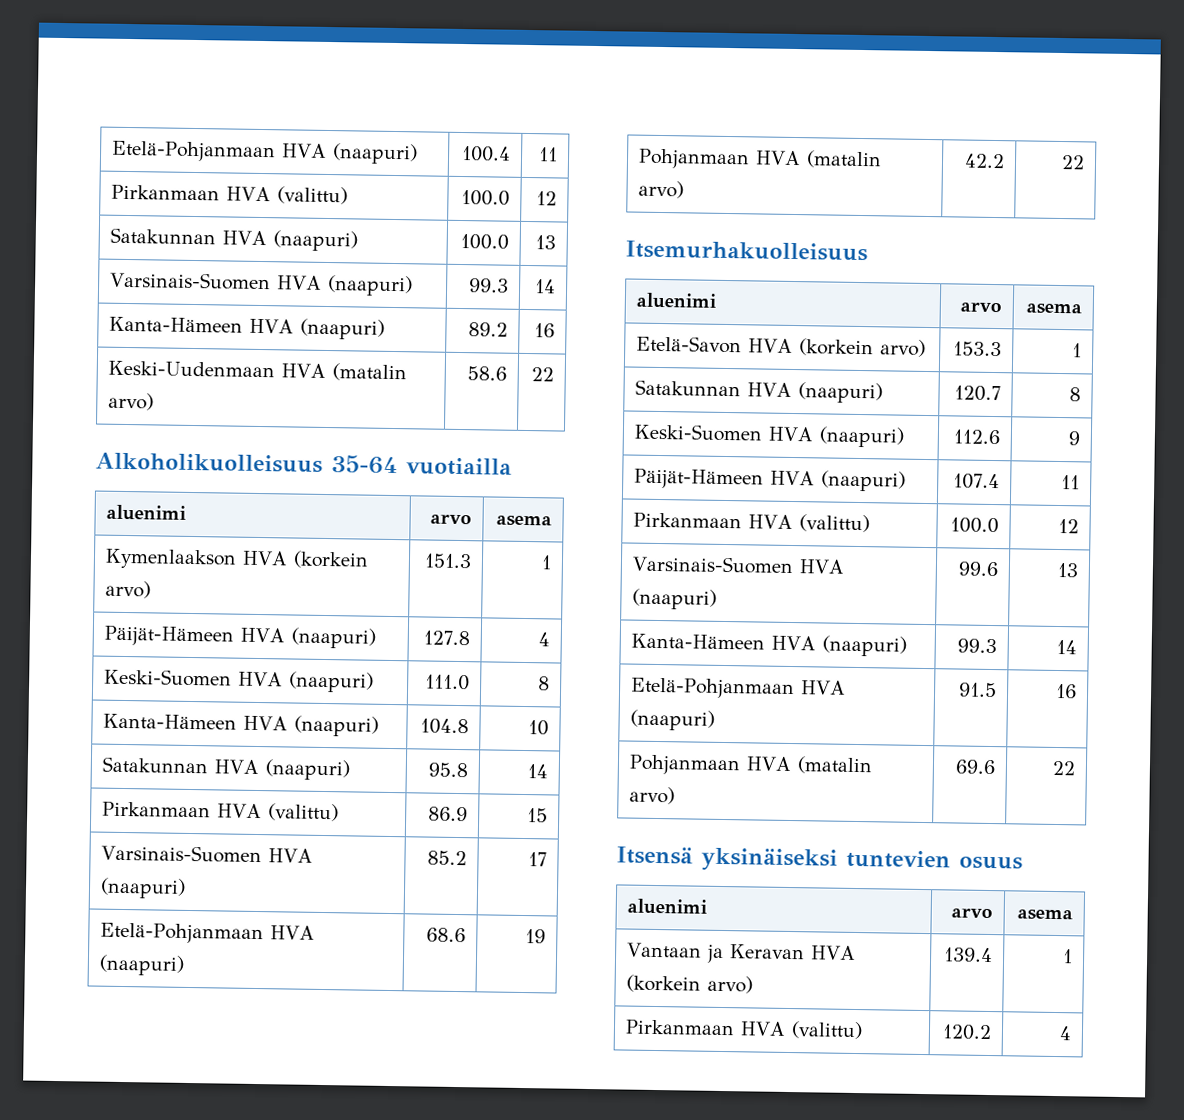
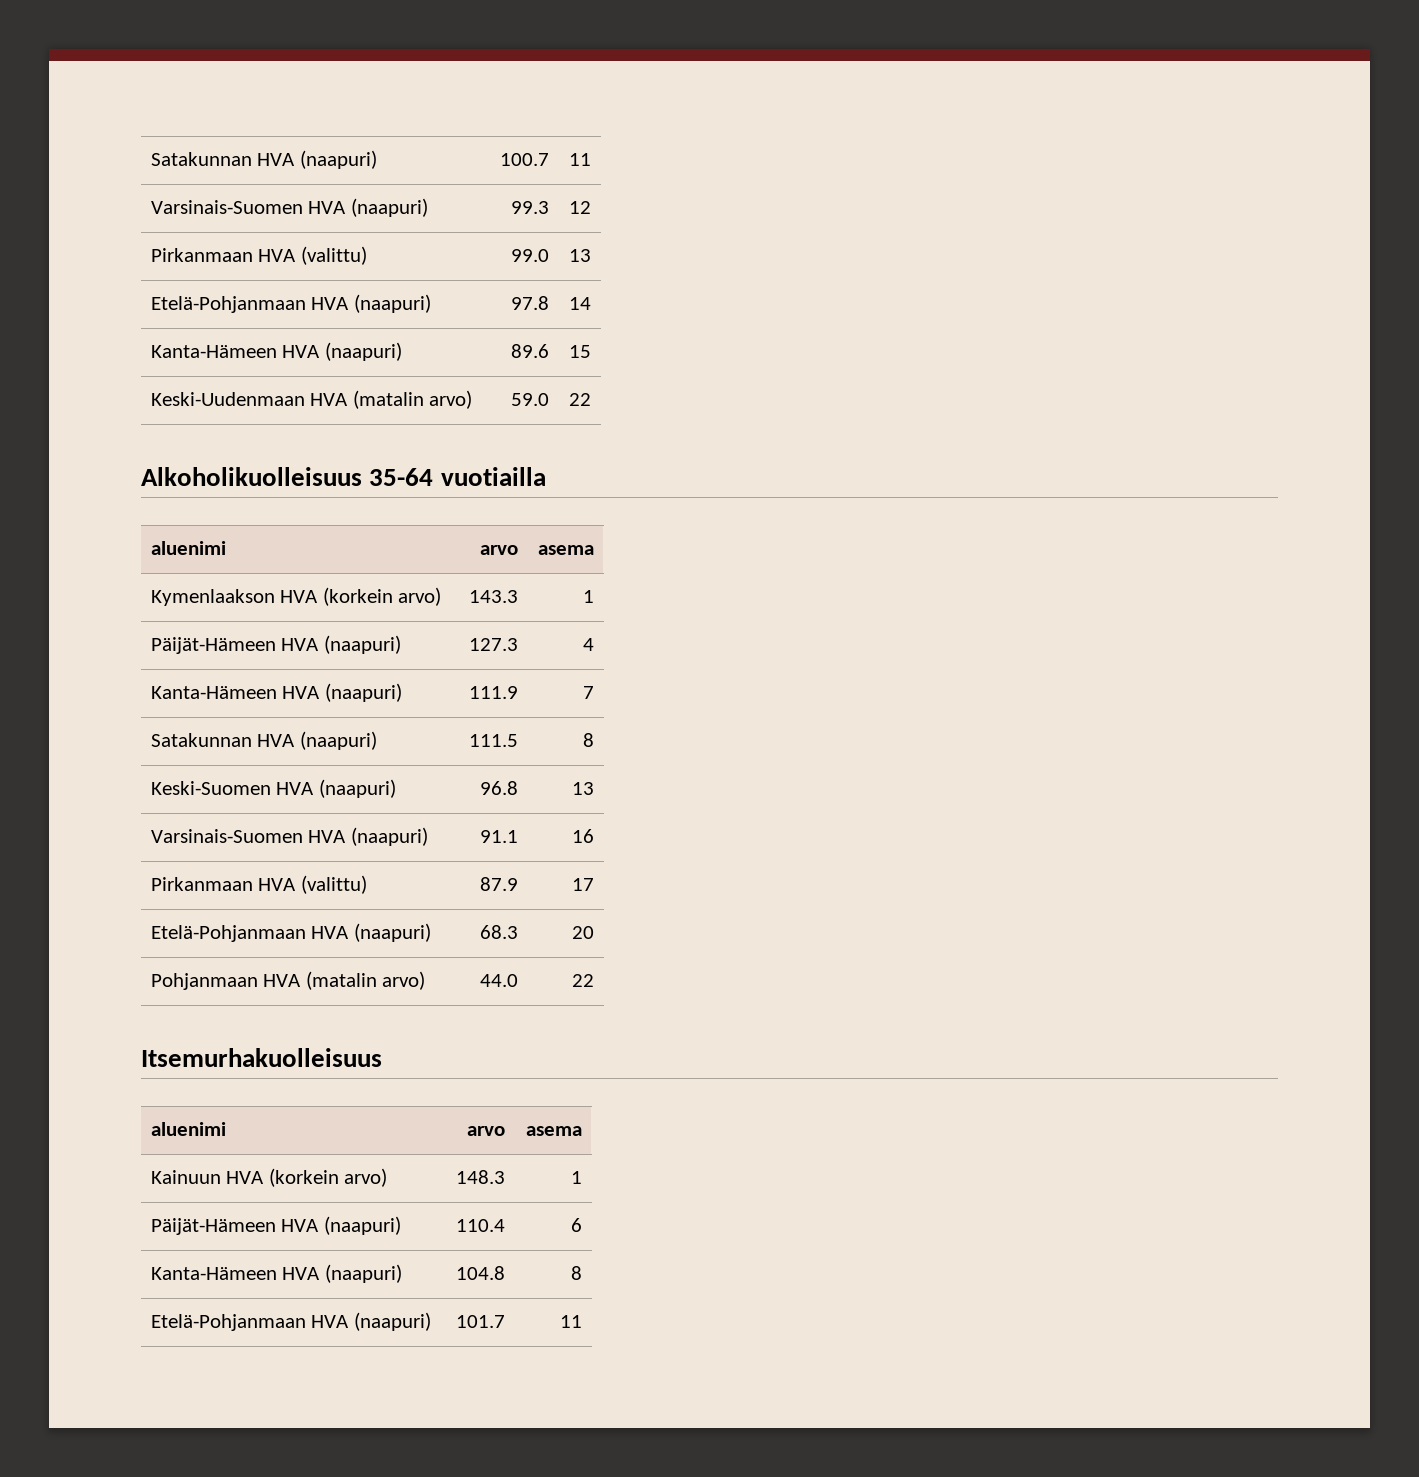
- Etelä-Pohjanmaan HVA (naapuri) | 100.4 | 11
- Pirkanmaan HVA (valittu) | 100.0 | 12
- Satakunnan HVA (naapuri) | 100.0 | 13
+ Satakunnan HVA (naapuri) | 100.7 | 11
- Varsinais-Suomen HVA (naapuri) | 99.3 | 14
+ Varsinais-Suomen HVA (naapuri) | 99.3 | 12
+ Pirkanmaan HVA (valittu) | 99.0 | 13
+ Etelä-Pohjanmaan HVA (naapuri) | 97.8 | 14
- Kanta-Hämeen HVA (naapuri) | 89.2 | 16
+ Kanta-Hämeen HVA (naapuri) | 89.6 | 15
- Keski-Uudenmaan HVA (matalin arvo) | 58.6 | 22
+ Keski-Uudenmaan HVA (matalin arvo) | 59.0 | 22
- Kymenlaakson HVA (korkein arvo) | 151.3 | 1
- Päijät-Hämeen HVA (naapuri) | 127.8 | 4
- Keski-Suomen HVA (naapuri) | 111.0 | 8
- Kanta-Hämeen HVA (naapuri) | 104.8 | 10
- Satakunnan HVA (naapuri) | 95.8 | 14
- Pirkanmaan HVA (valittu) | 86.9 | 15
- Varsinais-Suomen HVA (naapuri) | 85.2 | 17
+ Kymenlaakson HVA (korkein arvo) | 143.3 | 1
+ Päijät-Hämeen HVA (naapuri) | 127.3 | 4
+ Kanta-Hämeen HVA (naapuri) | 111.9 | 7
+ Satakunnan HVA (naapuri) | 111.5 | 8
+ Keski-Suomen HVA (naapuri) | 96.8 | 13
+ Varsinais-Suomen HVA (naapuri) | 91.1 | 16
+ Pirkanmaan HVA (valittu) | 87.9 | 17
- Etelä-Pohjanmaan HVA (naapuri) | 68.6 | 19
- Pohjanmaan HVA (matalin arvo) | 42.2 | 22
+ Etelä-Pohjanmaan HVA (naapuri) | 68.3 | 20
+ Pohjanmaan HVA (matalin arvo) | 44.0 | 22
- Etelä-Savon HVA (korkein arvo) | 153.3 | 1
- Satakunnan HVA (naapuri) | 120.7 | 8
- Keski-Suomen HVA (naapuri) | 112.6 | 9
- Päijät-Hämeen HVA (naapuri) | 107.4 | 11
- Pirkanmaan HVA (valittu) | 100.0 | 12
- Varsinais-Suomen HVA (naapuri) | 99.6 | 13
- Kanta-Hämeen HVA (naapuri) | 99.3 | 14
- Etelä-Pohjanmaan HVA (naapuri) | 91.5 | 16
- Pohjanmaan HVA (matalin arvo) | 69.6 | 22
- Itsensä yksinäiseksi tuntevien osuus
- aluenimi | arvo | asema
- Vantaan ja Keravan HVA (korkein arvo) | 139.4 | 1
- Pirkanmaan HVA (valittu) | 120.2 | 4
+ Kainuun HVA (korkein arvo) | 148.3 | 1
+ Päijät-Hämeen HVA (naapuri) | 110.4 | 6
+ Kanta-Hämeen HVA (naapuri) | 104.8 | 8
+ Etelä-Pohjanmaan HVA (naapuri) | 101.7 | 11

